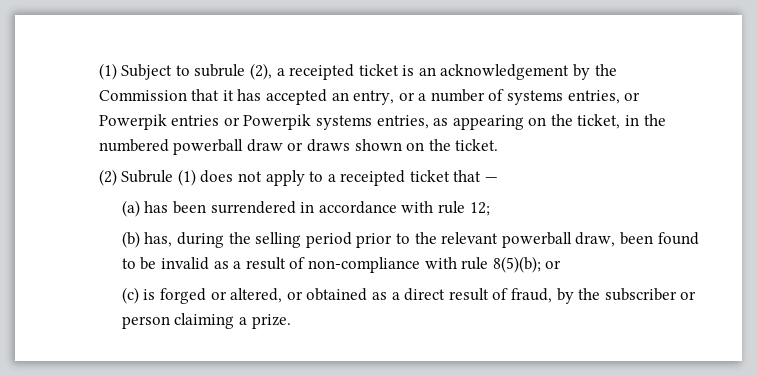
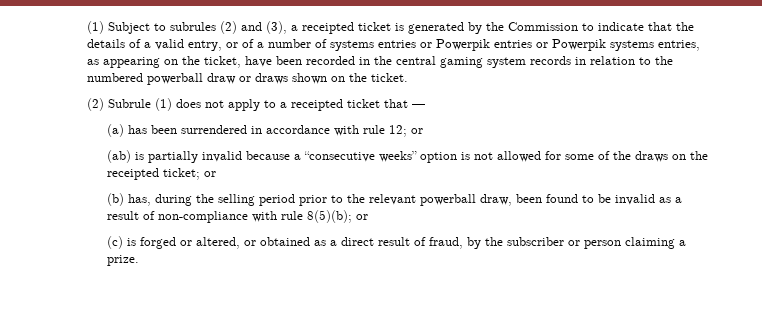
- (1) Subject to subrule (2), a receipted ticket is an acknowledgement by the Commission that it has accepted an entry, or a number of systems entries, or Powerpik entries or Powerpik systems entries, as appearing on the ticket, in the numbered powerball draw or draws shown on the ticket.
+ (1) Subject to subrules (2) and (3), a receipted ticket is generated by the Commission to indicate that the details of a valid entry, or of a number of systems entries or Powerpik entries or Powerpik systems entries, as appearing on the ticket, have been recorded in the central gaming system records in relation to the numbered powerball draw or draws shown on the ticket.
- (a) has been surrendered in accordance with rule 12;
+ (a) has been surrendered in accordance with rule 12; or
+ (ab) is partially invalid because a “consecutive weeks” option is not allowed for some of the draws on the receipted ticket; or

